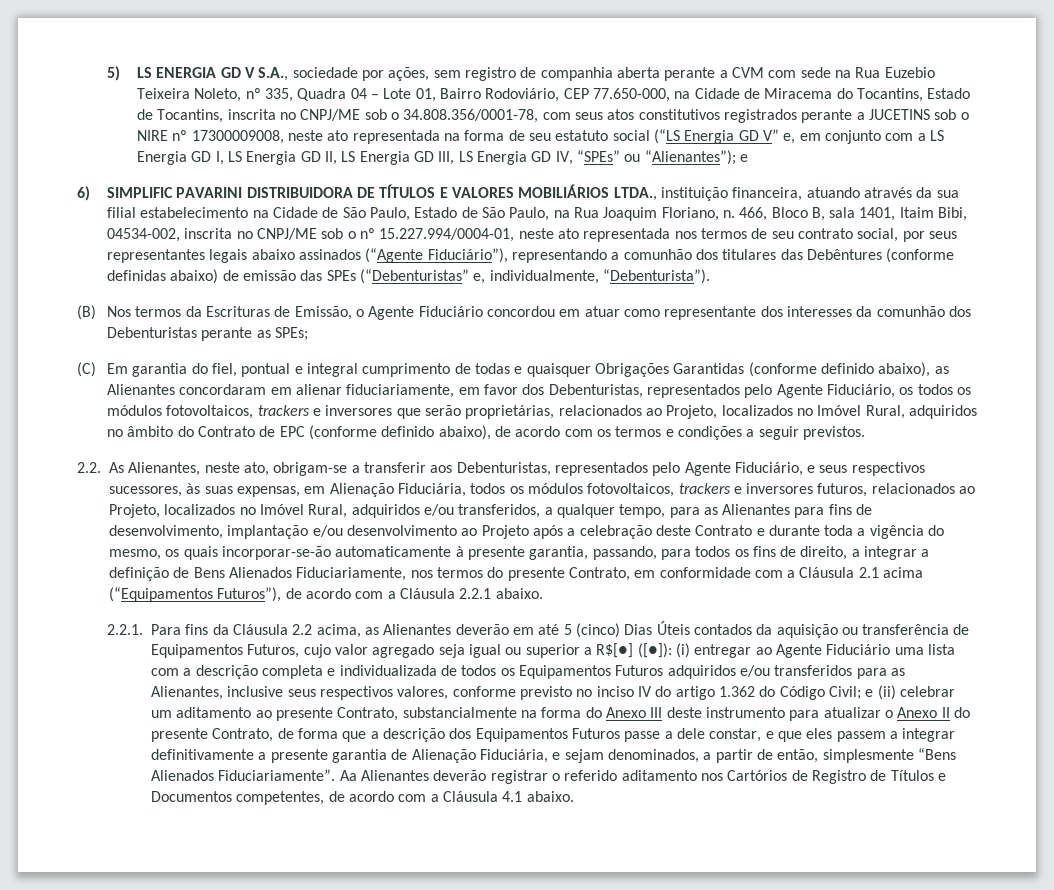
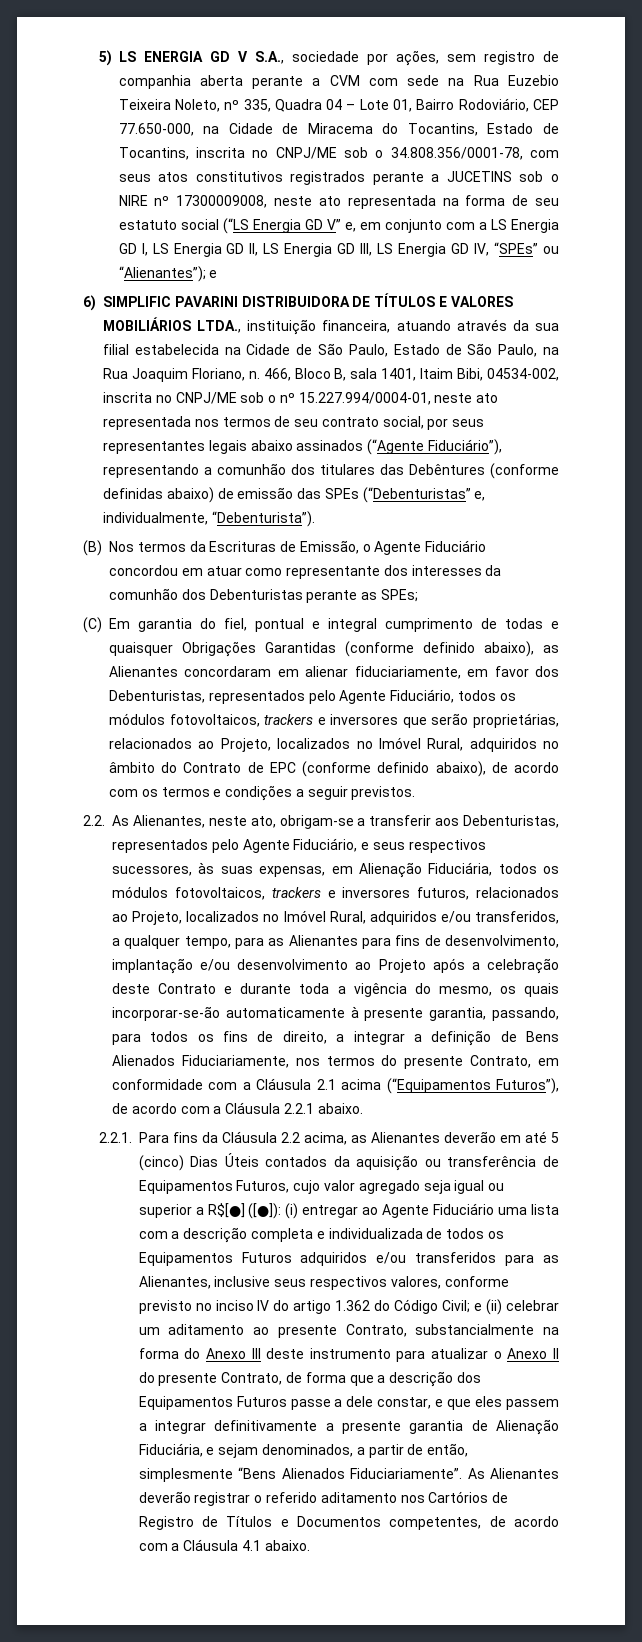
- 6) SIMPLIFIC PAVARINI DISTRIBUIDORA DE TÍTULOS E VALORES MOBILIÁRIOS LTDA., instituição financeira, atuando através da sua filial estabelecimento na Cidade de São Paulo, Estado de São Paulo, na Rua Joaquim Floriano, n.
+ 6) SIMPLIFIC PAVARINI DISTRIBUIDORA DE TÍTULOS E VALORES MOBILIÁRIOS LTDA., instituição financeira, atuando através da sua filial estabelecida na Cidade de São Paulo, Estado de São Paulo, na Rua Joaquim Floriano, n.
- (C) Em garantia do fiel, pontual e integral cumprimento de todas e quaisquer Obrigações Garantidas (conforme definido abaixo), as Alienantes concordaram em alienar fiduciariamente, em favor dos Debenturistas, representados pelo Agente Fiduciário, os todos os módulos fotovoltaicos, trackers e inversores que serão proprietárias, relacionados ao Projeto, localizados no Imóvel Rural, adquiridos no âmbito do Contrato de EPC (conforme definido abaixo), de acordo com os termos e condições a seguir previstos.
+ (C) Em garantia do fiel, pontual e integral cumprimento de todas e quaisquer Obrigações Garantidas (conforme definido abaixo), as Alienantes concordaram em alienar fiduciariamente, em favor dos Debenturistas, representados pelo Agente Fiduciário, todos os módulos fotovoltaicos, trackers e inversores que serão proprietárias, relacionados ao Projeto, localizados no Imóvel Rural, adquiridos no âmbito do Contrato de EPC (conforme definido abaixo), de acordo com os termos e condições a seguir previstos.
- Aa Alienantes deverão registrar o referido aditamento nos Cartórios de Registro de Títulos e Documentos competentes, de acordo com a Cláusula 4.1 abaixo.
+ As Alienantes deverão registrar o referido aditamento nos Cartórios de Registro de Títulos e Documentos competentes, de acordo com a Cláusula 4.1 abaixo.

